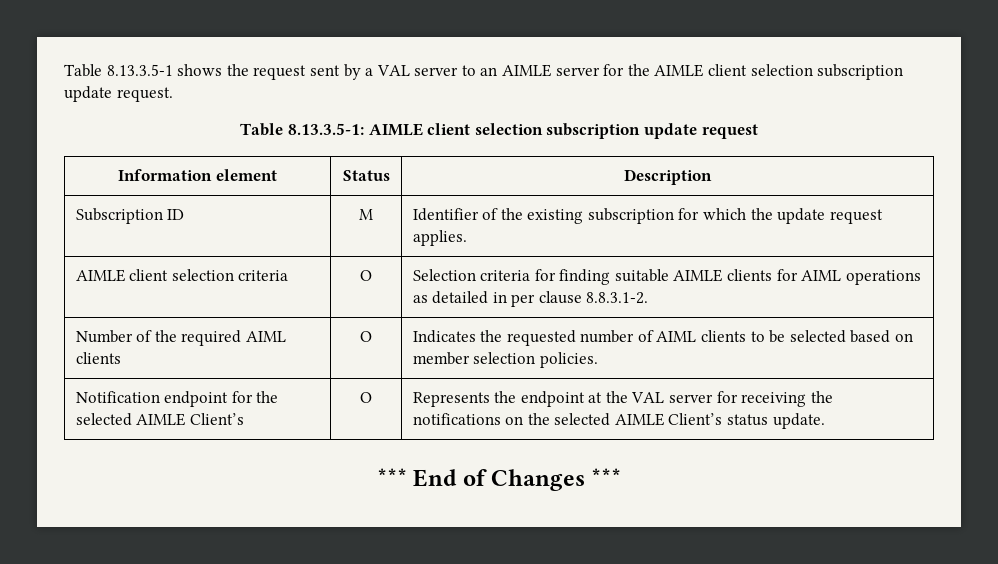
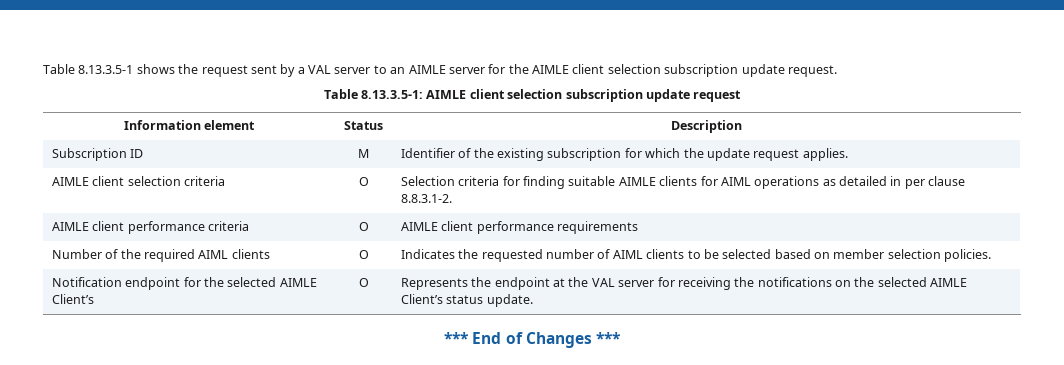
+ AIMLE client performance criteria | O | AIMLE client performance requirements

